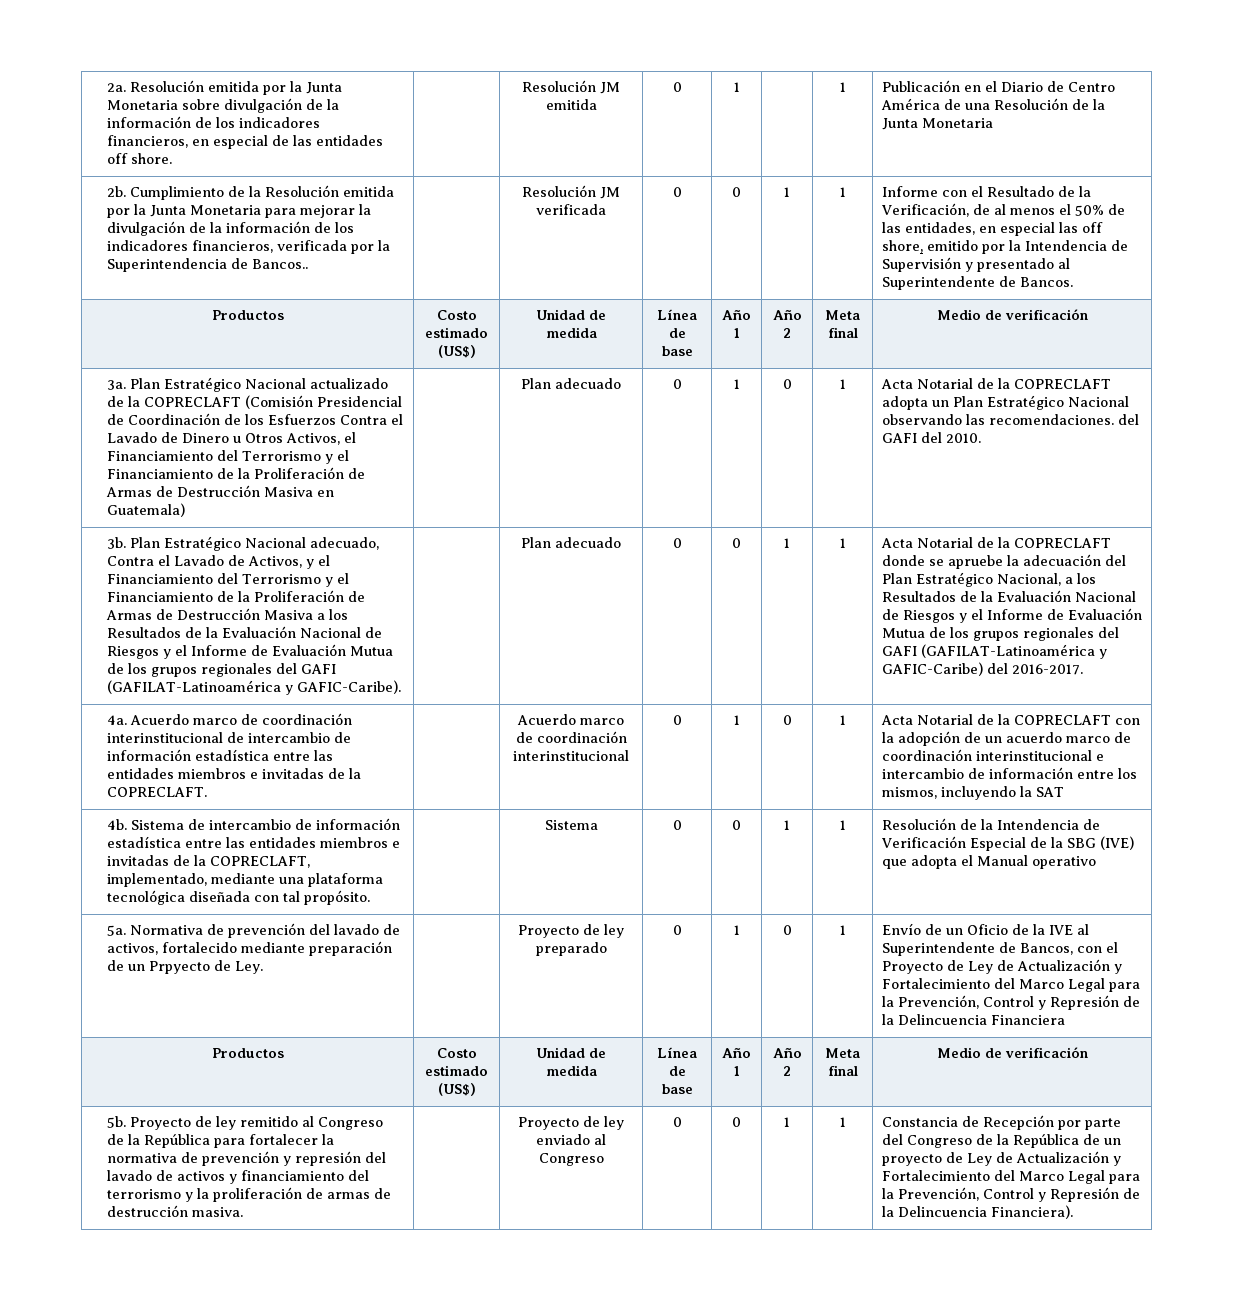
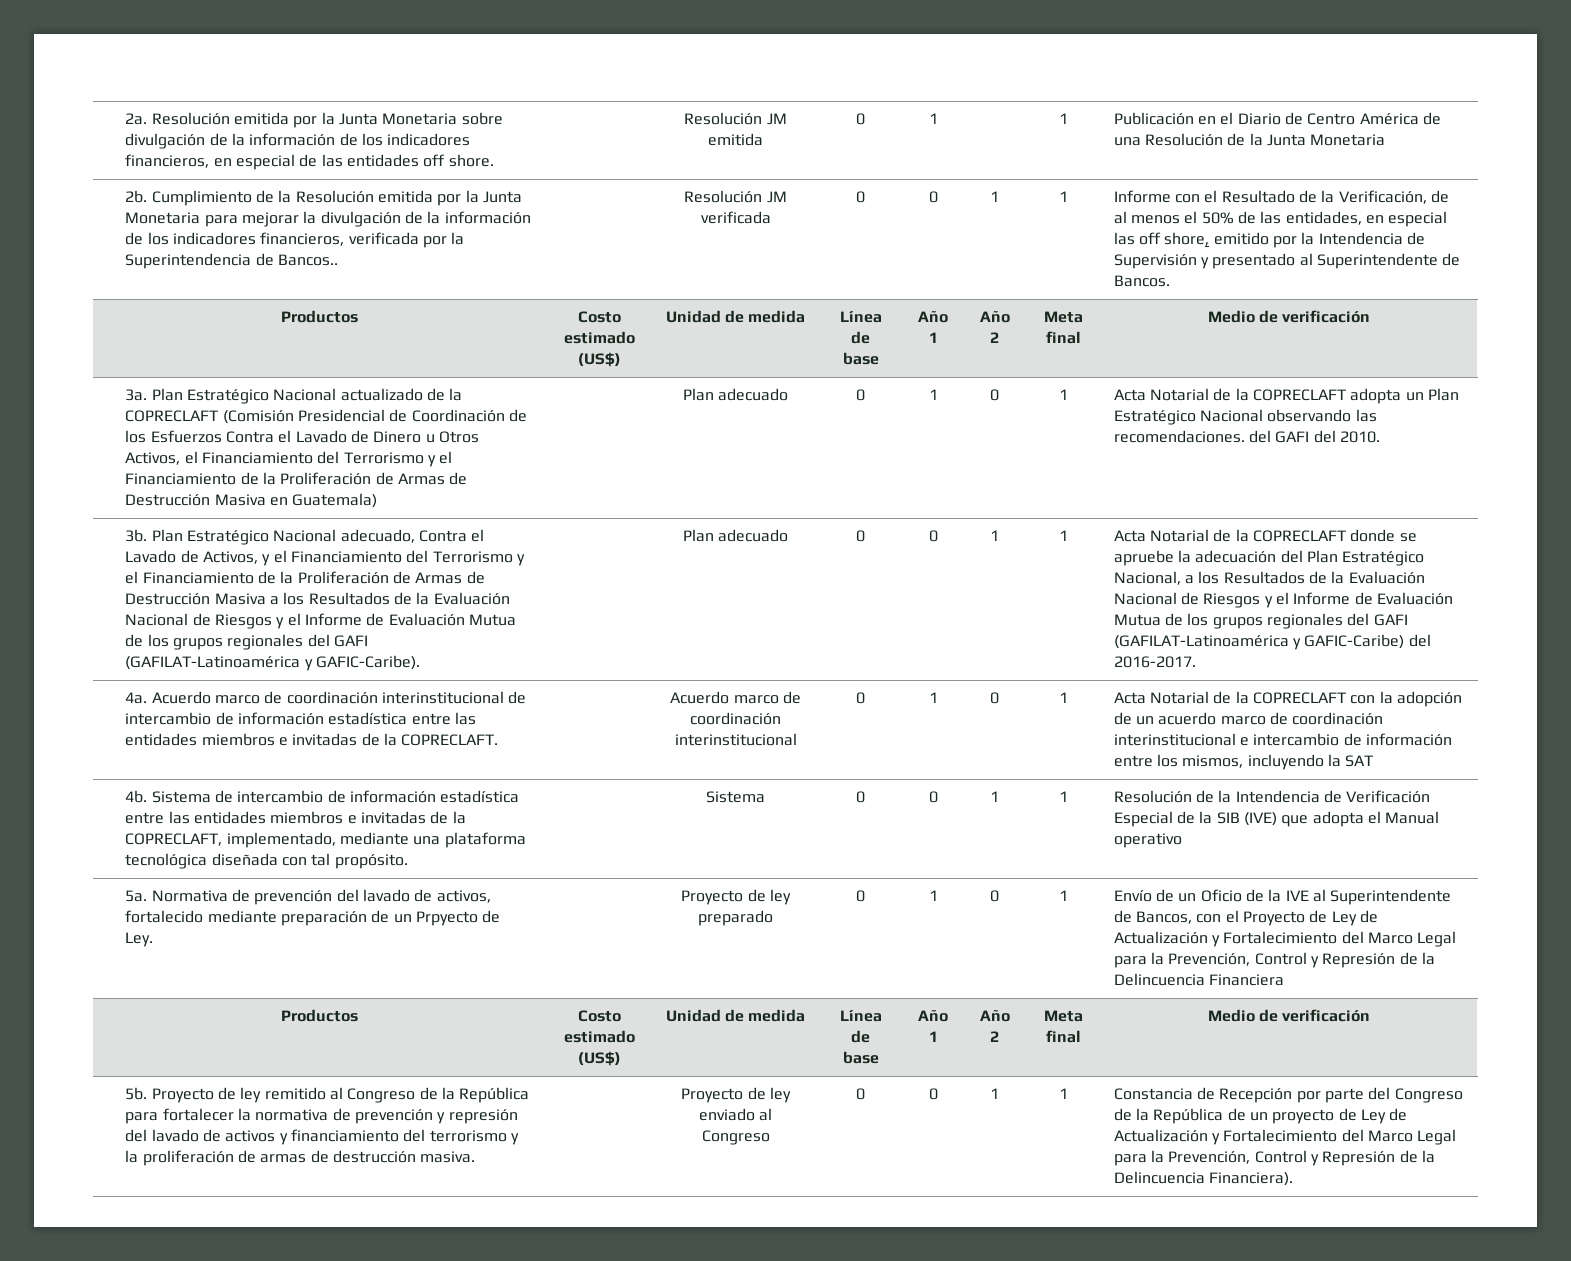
- Resolución de la Intendencia de Verificación Especial de la SBG (IVE) que adopta el Manual operativo
+ Resolución de la Intendencia de Verificación Especial de la SIB (IVE) que adopta el Manual operativo

